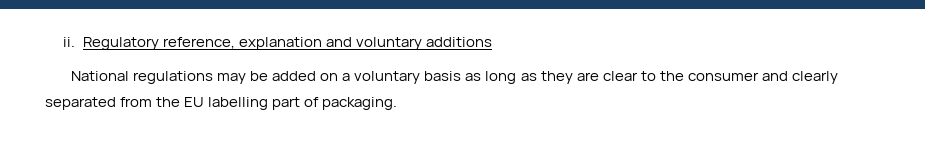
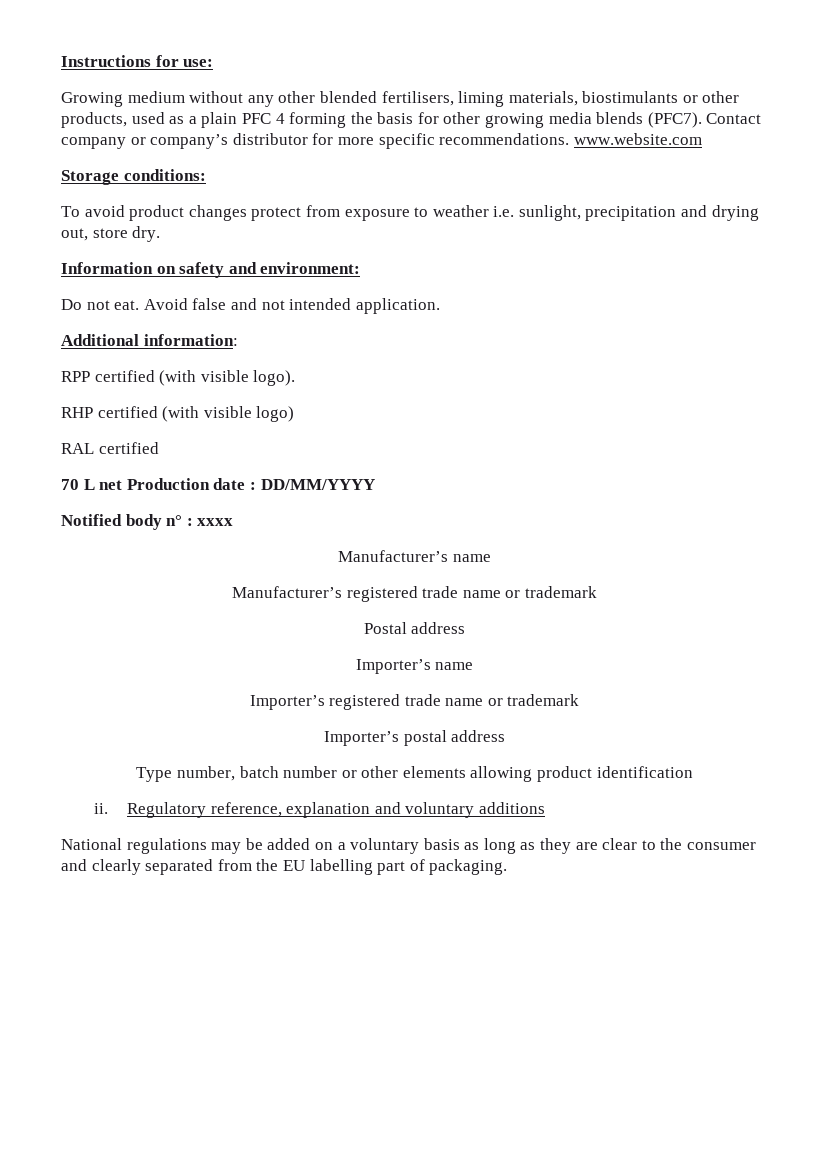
+ Instructions for use:
+ Growing medium without any other blended fertilisers, liming materials, biostimulants or other products, used as a plain PFC 4 forming the basis for other growing media blends (PFC7). Contact company or company’s distributor for more specific recommendations. www.website.com
+ Storage conditions:
+ To avoid product changes protect from exposure to weather i.e. sunlight, precipitation and drying out, store dry.
+ Information on safety and environment:
+ Do not eat. Avoid false and not intended application.
+ Additional information:
+ RPP certified (with visible logo).
+ RHP certified (with visible logo)
+ RAL certified
+ 70 L net Production date : DD/MM/YYYY
+ Notified body n° : xxxx
+ Manufacturer’s name
+ Manufacturer’s registered trade name or trademark
+ Postal address
+ Importer’s name
+ Importer’s registered trade name or trademark
+ Importer’s postal address
+ Type number, batch number or other elements allowing product identification

